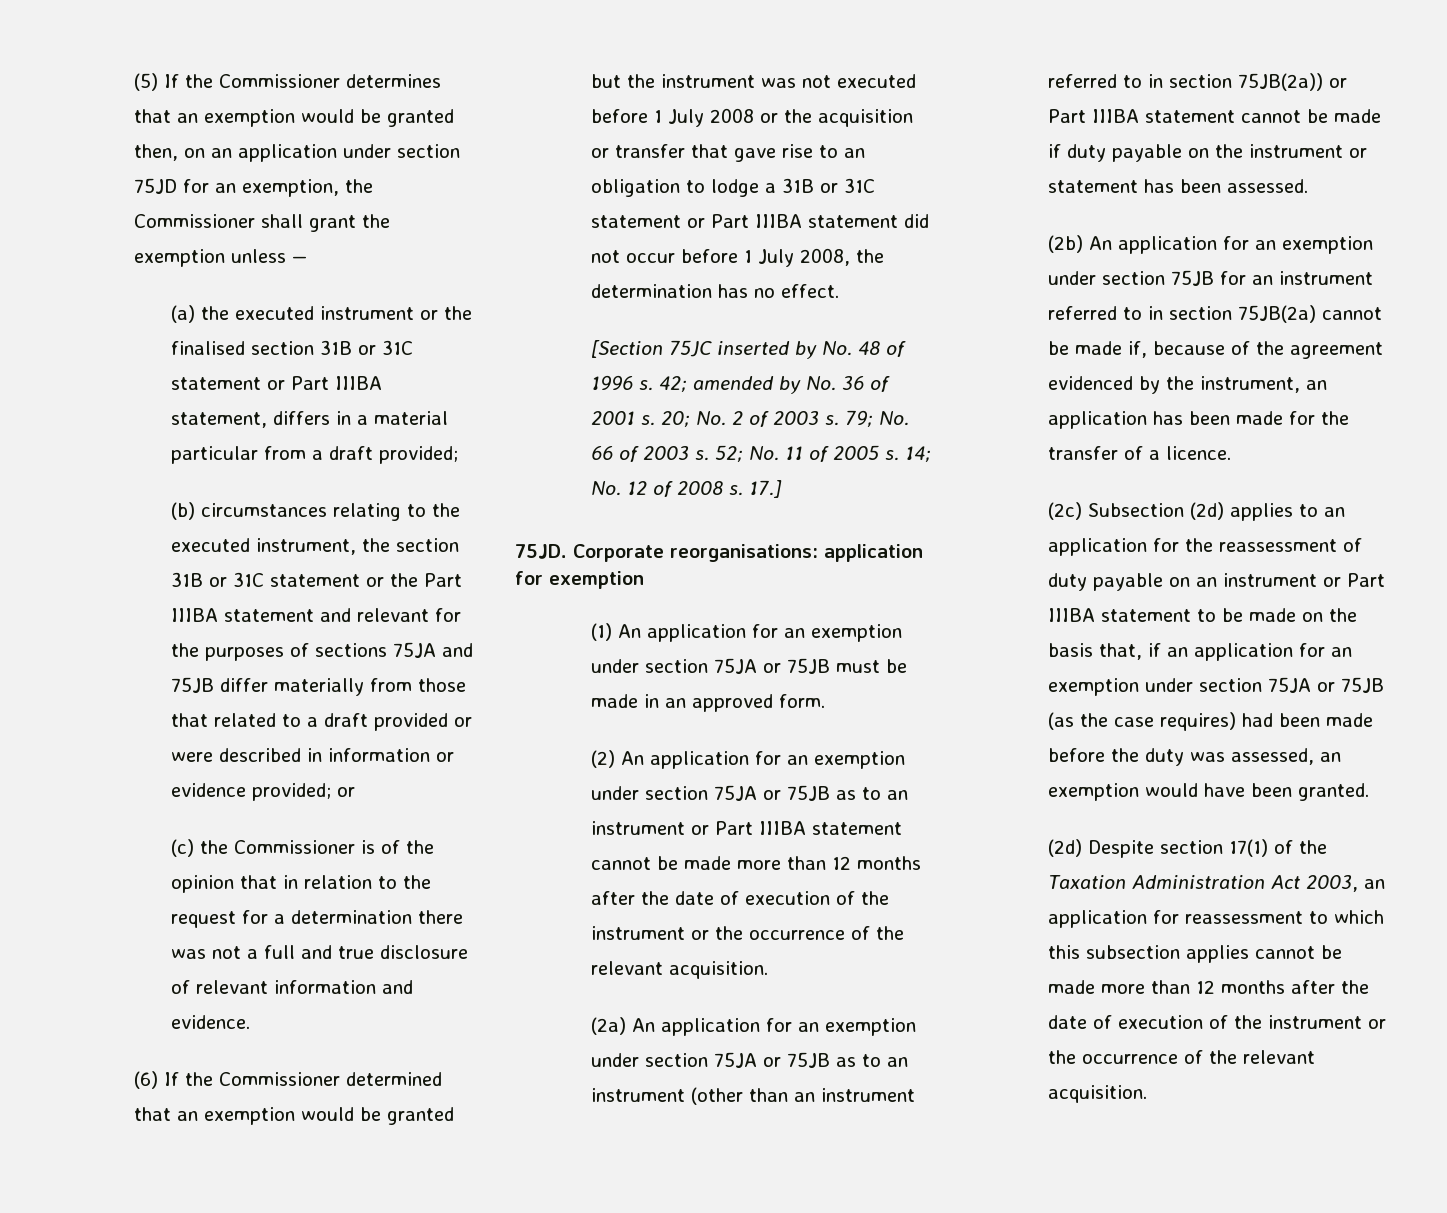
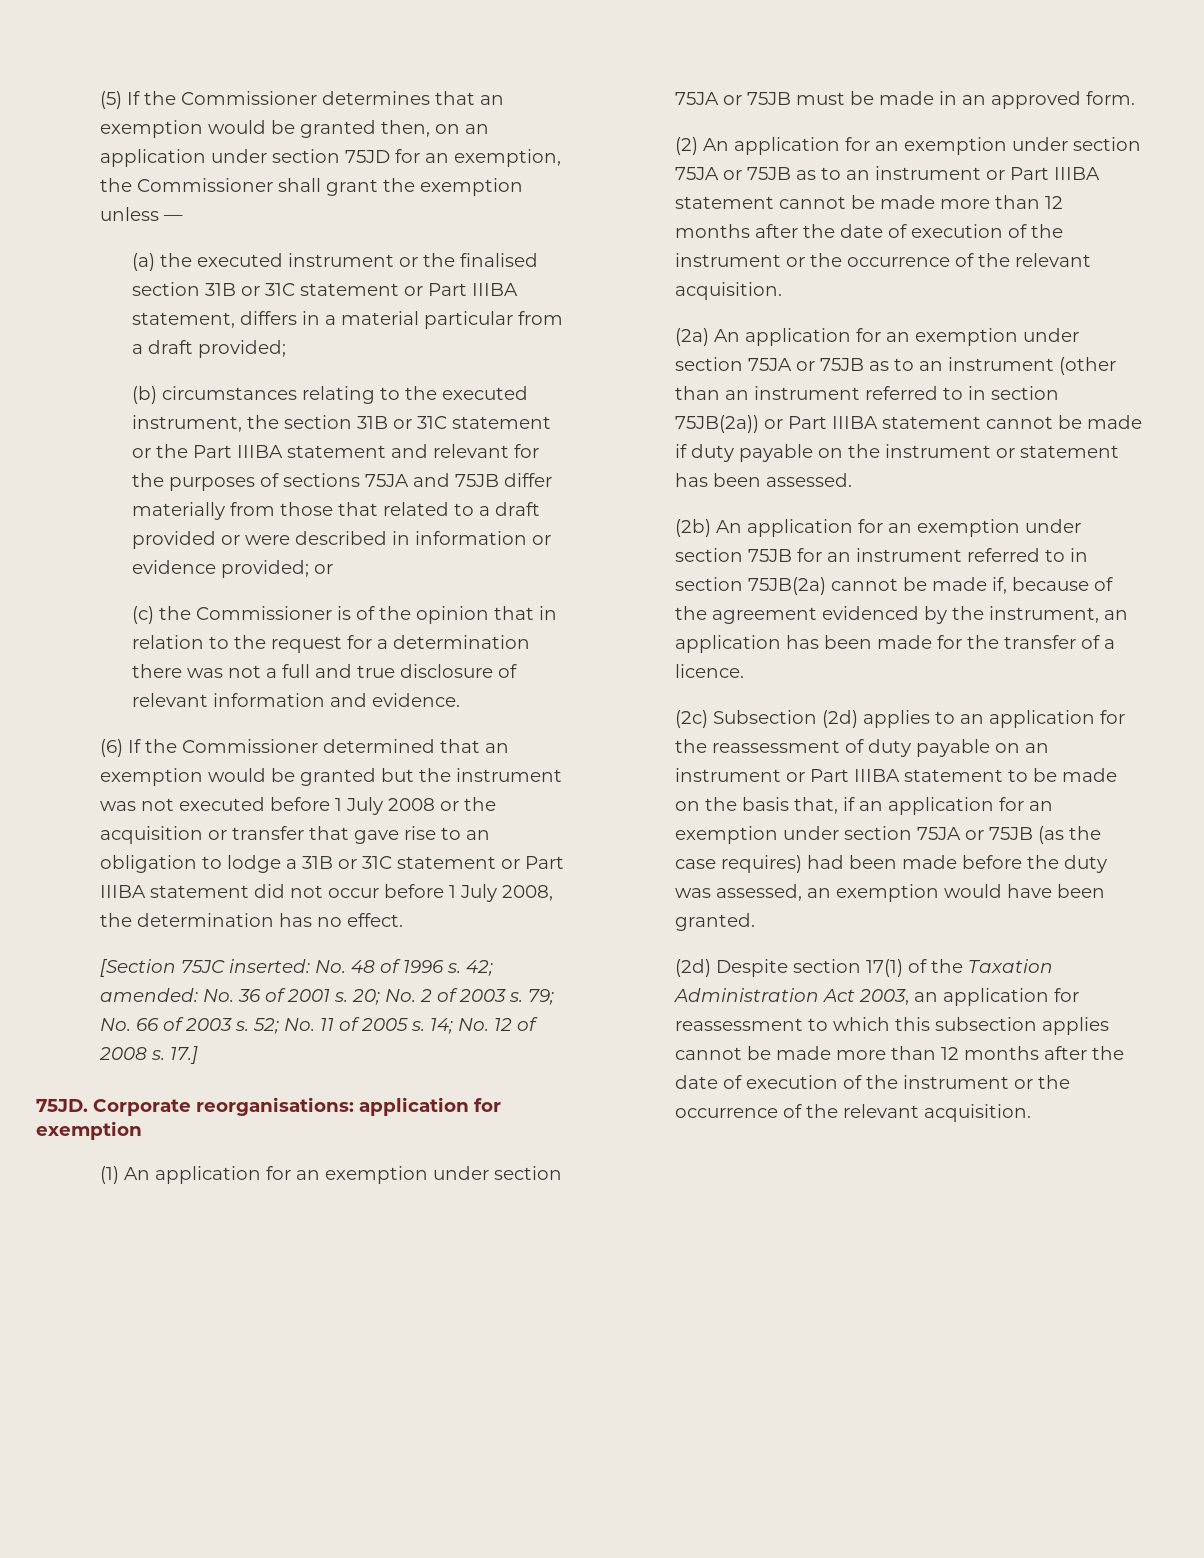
- [Section 75JC inserted by No. 48 of 1996 s.
+ [Section 75JC inserted: No. 48 of 1996 s.
- 42; amended by No. 36 of 2001 s.
+ 42; amended: No. 36 of 2001 s.

